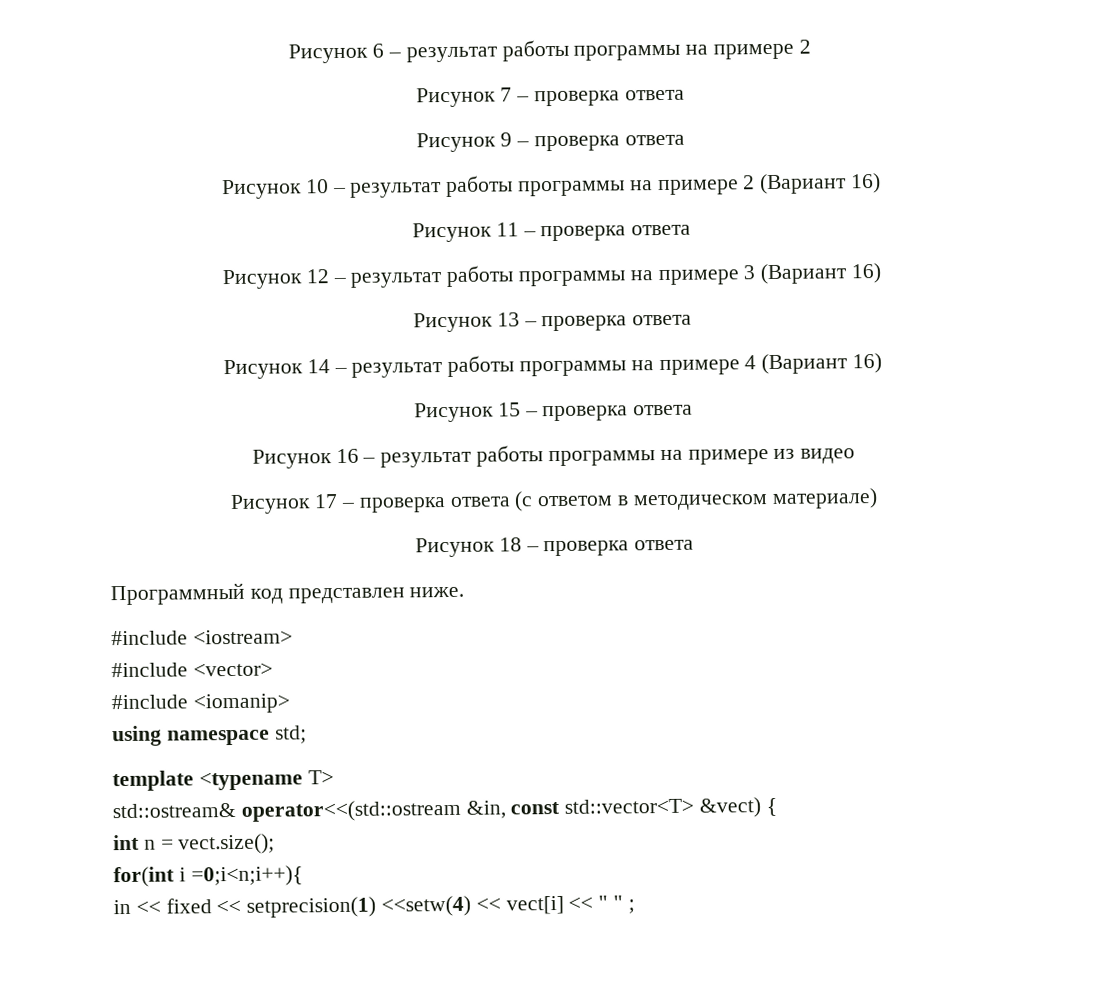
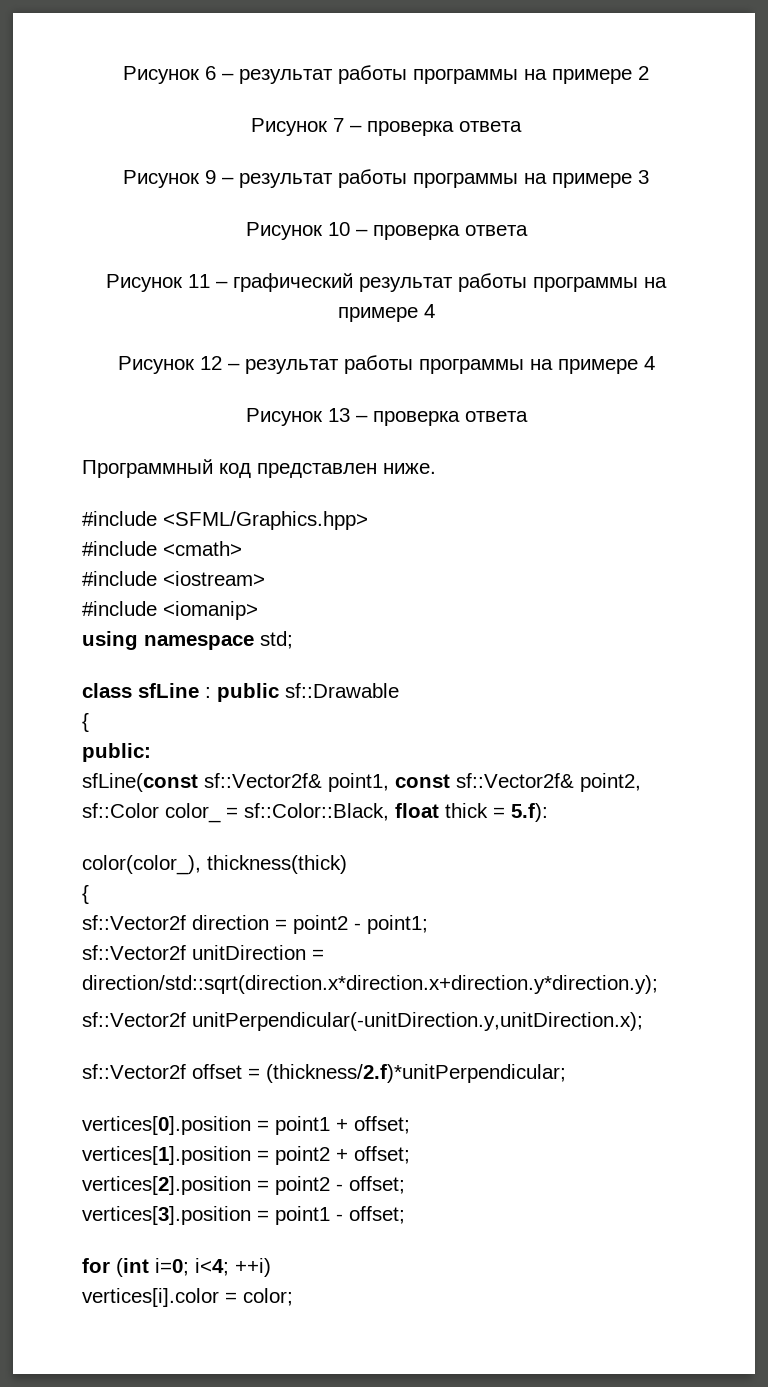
- Рисунок 9 – проверка ответа
- Рисунок 10 – результат работы программы на примере 2 (Вариант 16)
- Рисунок 11 – проверка ответа
+ Рисунок 9 – результат работы программы на примере 3
+ Рисунок 10 – проверка ответа
+ Рисунок 11 – графический результат работы программы на примере 4
- Рисунок 12 – результат работы программы на примере 3 (Вариант 16)
+ Рисунок 12 – результат работы программы на примере 4
- Рисунок 14 – результат работы программы на примере 4 (Вариант 16)
- Рисунок 15 – проверка ответа
- Рисунок 16 – результат работы программы на примере из видео
- Рисунок 17 – проверка ответа (с ответом в методическом материале)
- Рисунок 18 – проверка ответа
+ #include <SFML/Graphics.hpp>
+ #include <cmath>
  #include <iostream>
- #include <vector>
- template <typename T>
- std::ostream& operator<<(std::ostream &in, const std::vector<T> &vect) {
- int n = vect.size();
- for(int i =0;i<n;i++){
- in << fixed << setprecision(1) <<setw(4) << vect[i] << " " ;
+ class sfLine : public sf::Drawable
+ {
+ public:
+ sfLine(const sf::Vector2f& point1, const sf::Vector2f& point2, sf::Color color_ = sf::Color::Black, float thick = 5.f):
+ color(color_), thickness(thick)
+ {
+ sf::Vector2f direction = point2 - point1;
+ sf::Vector2f unitDirection = direction/std::sqrt(direction.x*direction.x+direction.y*direction.y);
+ sf::Vector2f unitPerpendicular(-unitDirection.y,unitDirection.x);
+ sf::Vector2f offset = (thickness/2.f)*unitPerpendicular;
+ vertices[0].position = point1 + offset;
+ vertices[1].position = point2 + offset;
+ vertices[2].position = point2 - offset;
+ vertices[3].position = point1 - offset;
+ for (int i=0; i<4; ++i)
+ vertices[i].color = color;

